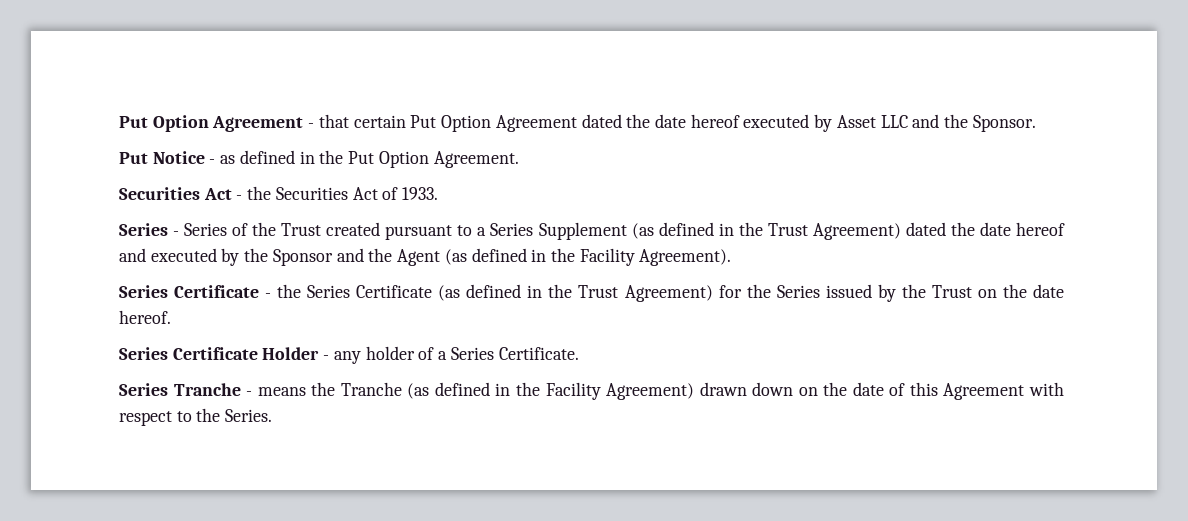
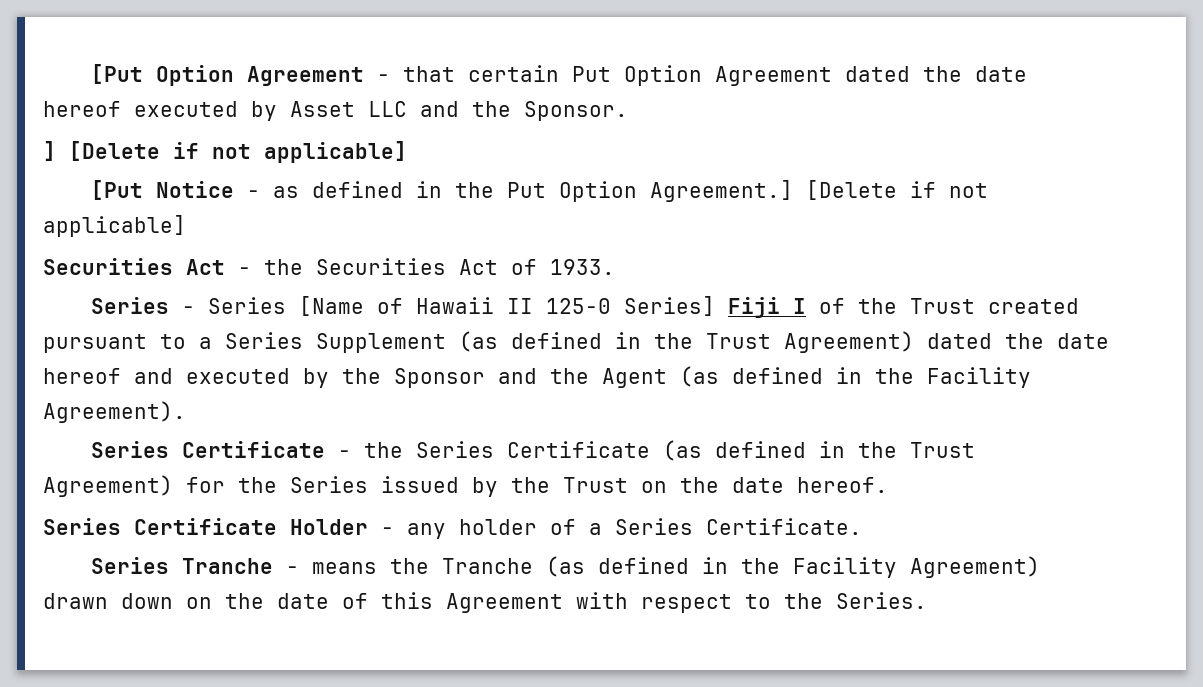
- Put Option Agreement - that certain Put Option Agreement dated the date hereof executed by Asset LLC and the Sponsor.
+ [Put Option Agreement - that certain Put Option Agreement dated the date hereof executed by Asset LLC and the Sponsor.
- Put Notice - as defined in the Put Option Agreement.
+ ] [Delete if not applicable]
+ [Put Notice - as defined in the Put Option Agreement.] [Delete if not applicable]
- Series - Series of the Trust created pursuant to a Series Supplement (as defined in the Trust Agreement) dated the date hereof and executed by the Sponsor and the Agent (as defined in the Facility Agreement).
+ Series - Series [Name of Hawaii II 125-0 Series] Fiji I of the Trust created pursuant to a Series Supplement (as defined in the Trust Agreement) dated the date hereof and executed by the Sponsor and the Agent (as defined in the Facility Agreement).

